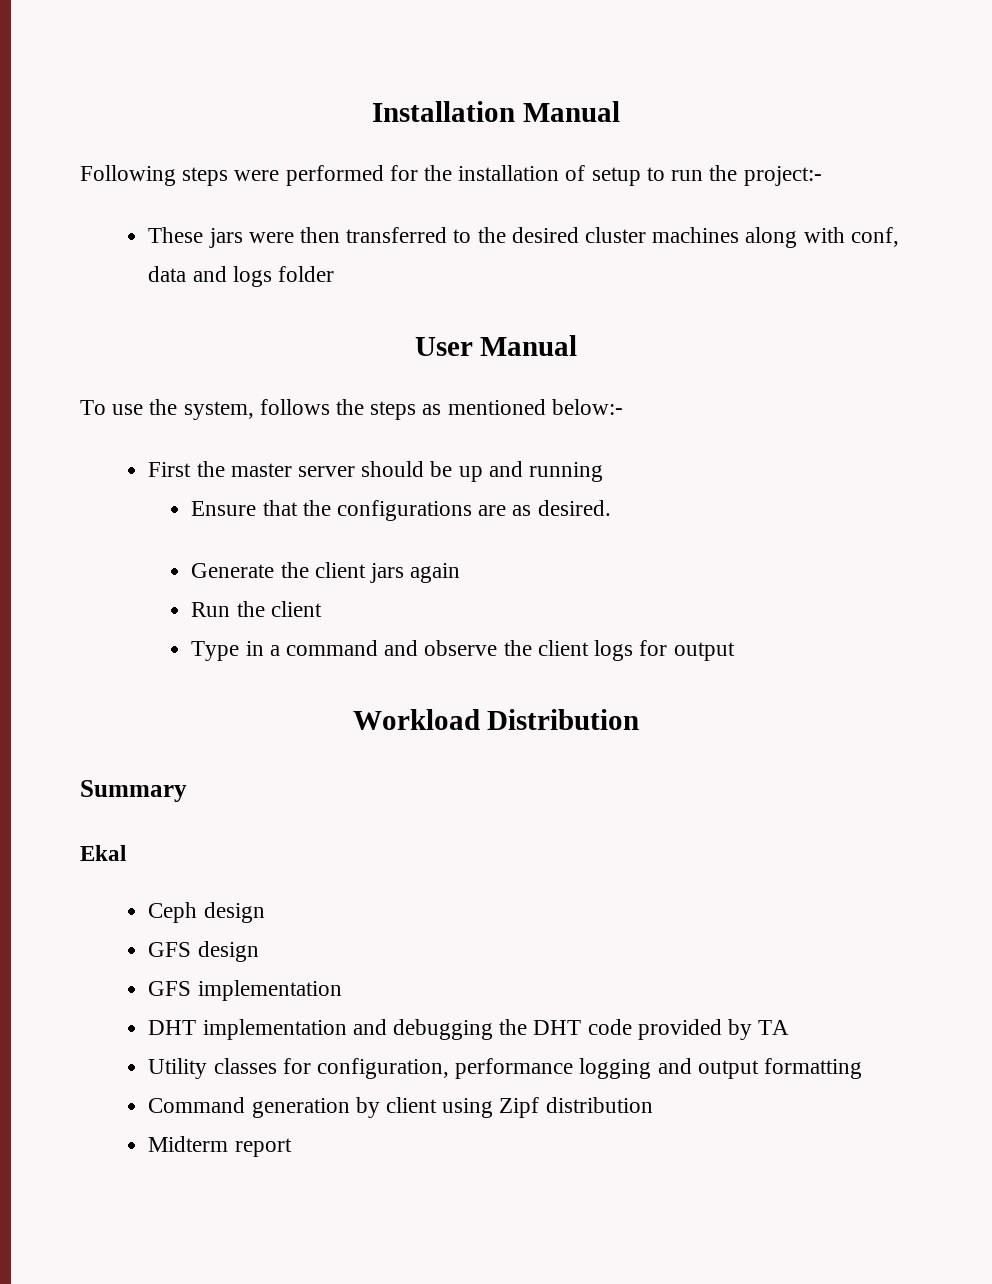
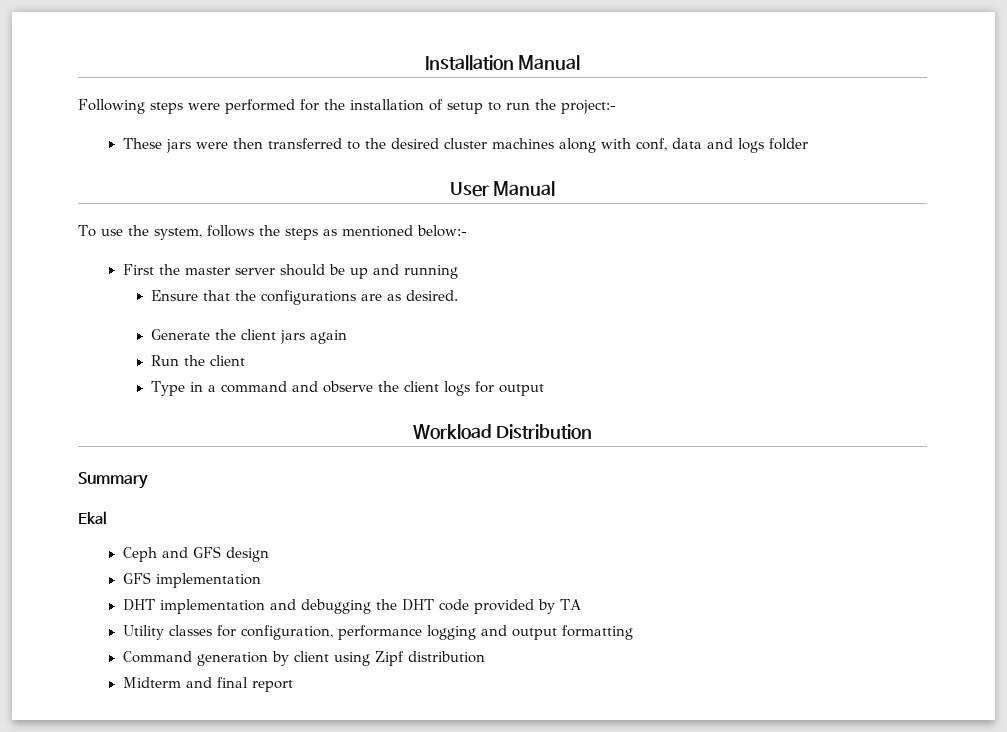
- Ceph design
- GFS design
+ Ceph and GFS design
- Midterm report
+ Midterm and final report

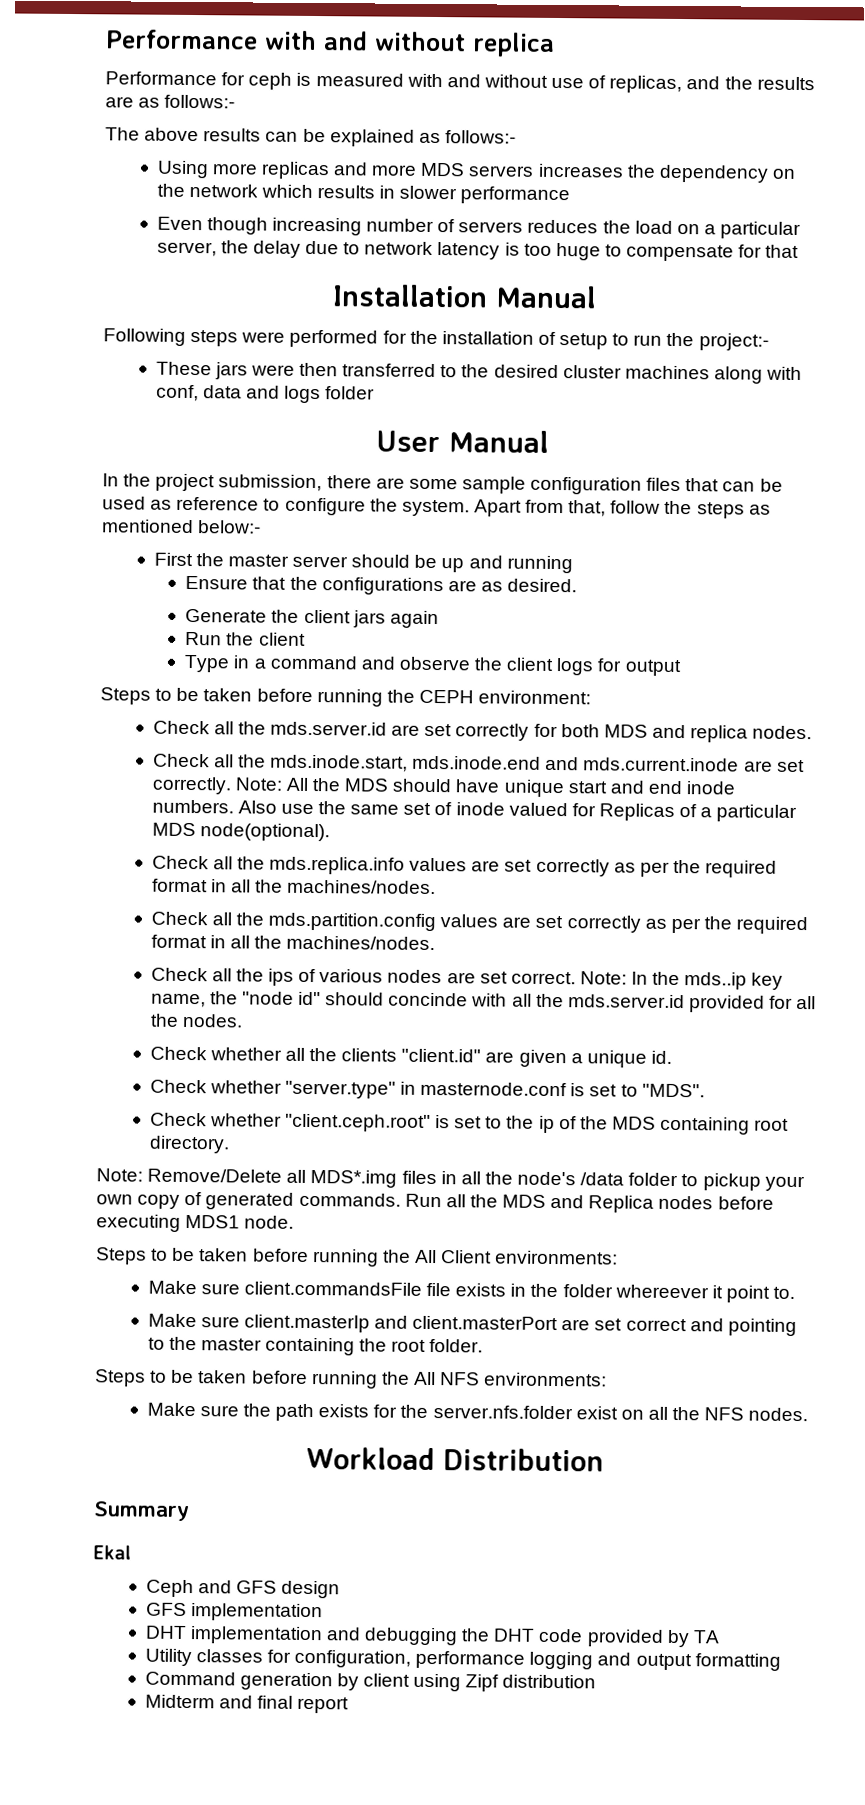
+ Performance with and without replica
+ Performance for ceph is measured with and without use of replicas, and the results are as follows:-
+ The above results can be explained as follows:-
+ Using more replicas and more MDS servers increases the dependency on the network which results in slower performance
+ Even though increasing number of servers reduces the load on a particular server, the delay due to network latency is too huge to compensate for that
- To use the system, follows the steps as mentioned below:-
+ In the project submission, there are some sample configuration files that can be used as reference to configure the system. Apart from that, follow the steps as mentioned below:-
+ Steps to be taken before running the CEPH environment:
+ Check all the mds.server.id are set correctly for both MDS and replica nodes.
+ Check all the mds.inode.start, mds.inode.end and mds.current.inode are set correctly. Note: All the MDS should have unique start and end inode numbers. Also use the same set of inode valued for Replicas of a particular MDS node(optional).
+ Check all the mds.replica.info values are set correctly as per the required format in all the machines/nodes.
+ Check all the mds.partition.config values are set correctly as per the required format in all the machines/nodes.
+ Check all the ips of various nodes are set correct. Note: In the mds..ip key name, the "node id" should concinde with all the mds.server.id provided for all the nodes.
+ Check whether all the clients "client.id" are given a unique id.
+ Check whether "server.type" in masternode.conf is set to "MDS".
+ Check whether "client.ceph.root" is set to the ip of the MDS containing root directory.
+ Note: Remove/Delete all MDS*.img files in all the node's /data folder to pickup your own copy of generated commands. Run all the MDS and Replica nodes before executing MDS1 node.
+ Steps to be taken before running the All Client environments:
+ Make sure client.commandsFile file exists in the folder whereever it point to.
+ Make sure client.masterIp and client.masterPort are set correct and pointing to the master containing the root folder.
+ Steps to be taken before running the All NFS environments:
+ Make sure the path exists for the server.nfs.folder exist on all the NFS nodes.

